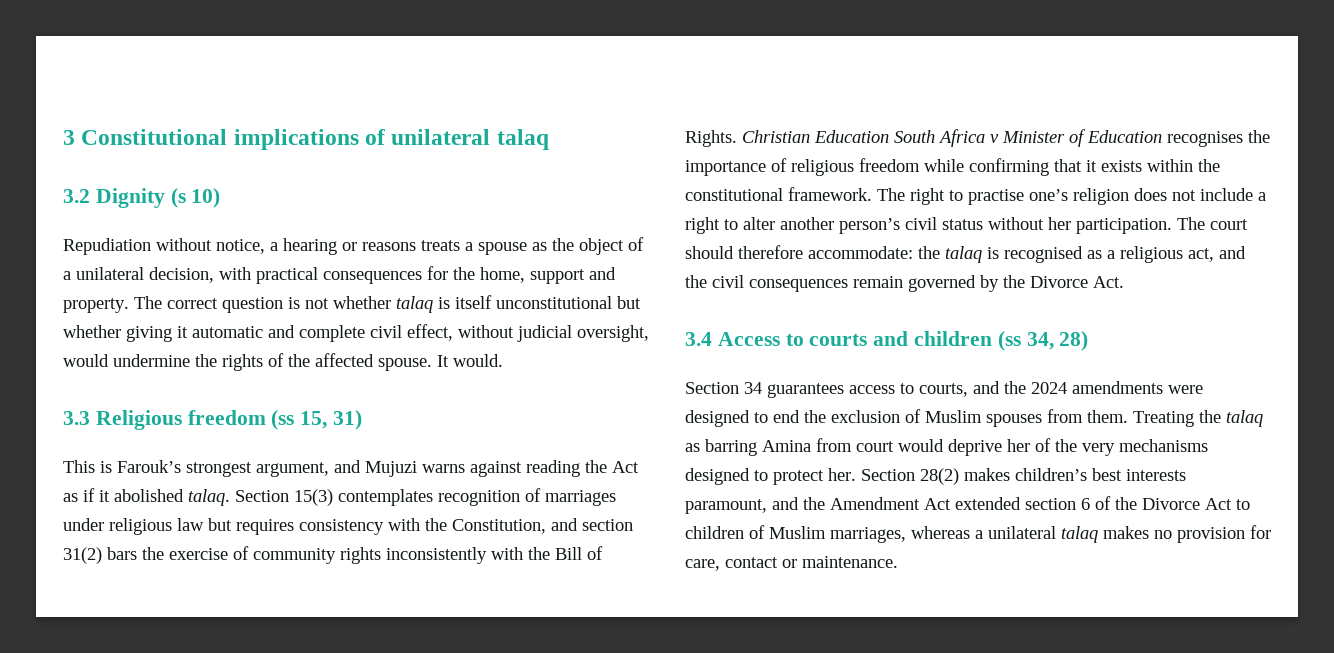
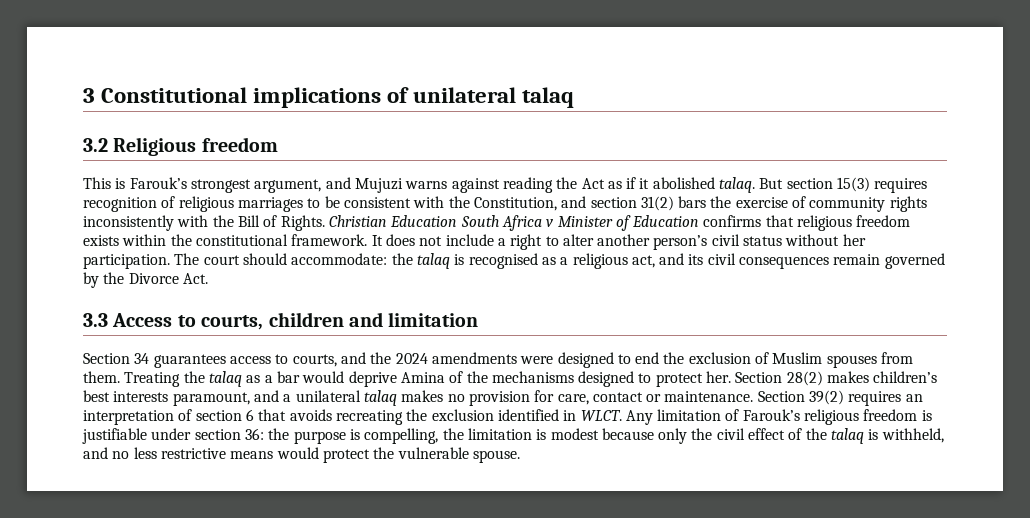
- 3.2 Dignity (s 10)
- Repudiation without notice, a hearing or reasons treats a spouse as the object of a unilateral decision, with practical consequences for the home, support and property. The correct question is not whether talaq is itself unconstitutional but whether giving it automatic and complete civil effect, without judicial oversight, would undermine the rights of the affected spouse. It would.
- 3.3 Religious freedom (ss 15, 31)
+ 3.2 Religious freedom
- Section 15(3) contemplates recognition of marriages under religious law but requires consistency with the Constitution, and section 31(2) bars the exercise of community rights inconsistently with the Bill of Rights.
+ But section 15(3) requires recognition of religious marriages to be consistent with the Constitution, and section 31(2) bars the exercise of community rights inconsistently with the Bill of Rights.
- Christian Education South Africa v Minister of Education recognises the importance of religious freedom while confirming that it exists within the constitutional framework.
+ Christian Education South Africa v Minister of Education confirms that religious freedom exists within the constitutional framework.
- The right to practise one’s religion does not include a right to alter another person’s civil status without her participation.
+ It does not include a right to alter another person’s civil status without her participation.
- The court should therefore accommodate: the talaq is recognised as a religious act, and the civil consequences remain governed by the Divorce Act.
+ The court should accommodate: the talaq is recognised as a religious act, and its civil consequences remain governed by the Divorce Act.
- 3.4 Access to courts and children (ss 34, 28)
+ 3.3 Access to courts, children and limitation
- Treating the talaq as barring Amina from court would deprive her of the very mechanisms designed to protect her.
+ Treating the talaq as a bar would deprive Amina of the mechanisms designed to protect her.
- Section 28(2) makes children’s best interests paramount, and the Amendment Act extended section 6 of the Divorce Act to children of Muslim marriages, whereas a unilateral talaq makes no provision for care, contact or maintenance.
+ Section 28(2) makes children’s best interests paramount, and a unilateral talaq makes no provision for care, contact or maintenance.
+ Section 39(2) requires an interpretation of section 6 that avoids recreating the exclusion identified in WLCT. Any limitation of Farouk’s religious freedom is justifiable under section 36: the purpose is compelling, the limitation is modest because only the civil effect of the talaq is withheld, and no less restrictive means would protect the vulnerable spouse.

